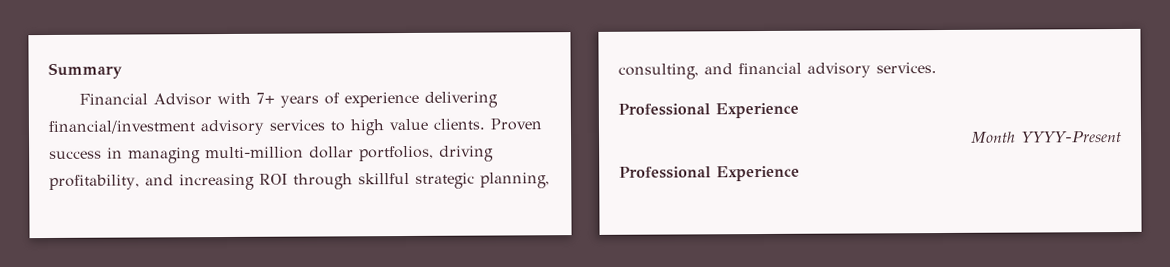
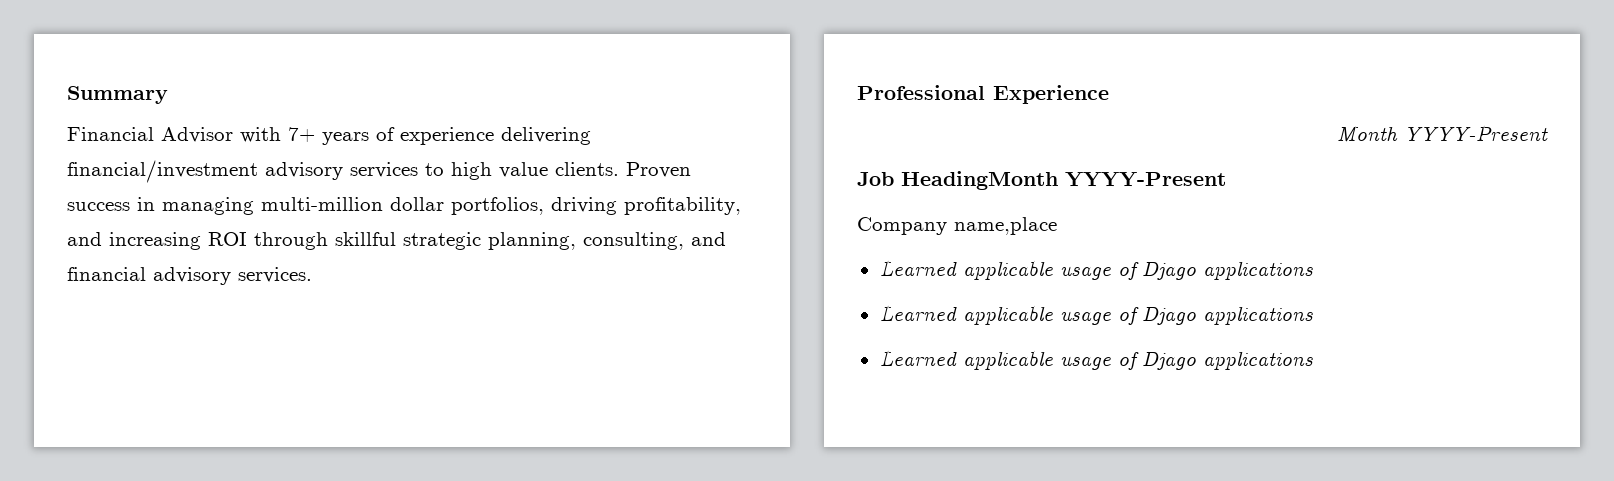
  Month YYYY-Present
- Professional Experience
+ Job HeadingMonth YYYY-Present
+ Company name,place
+ Learned applicable usage of Djago applications
+ Learned applicable usage of Djago applications
+ Learned applicable usage of Djago applications

